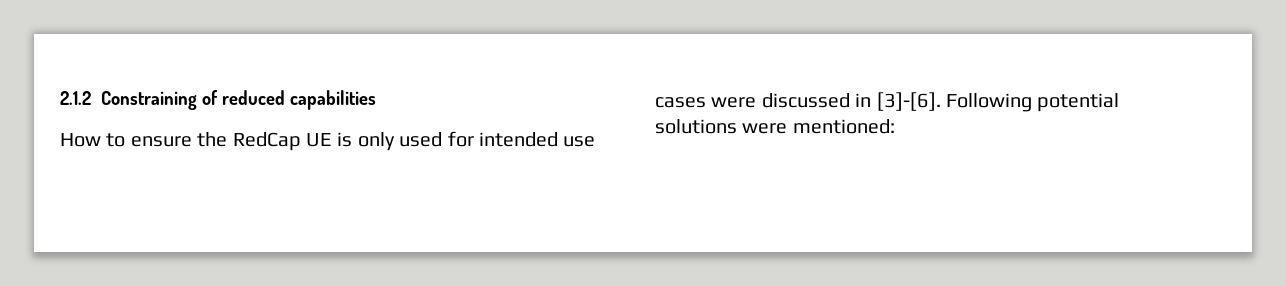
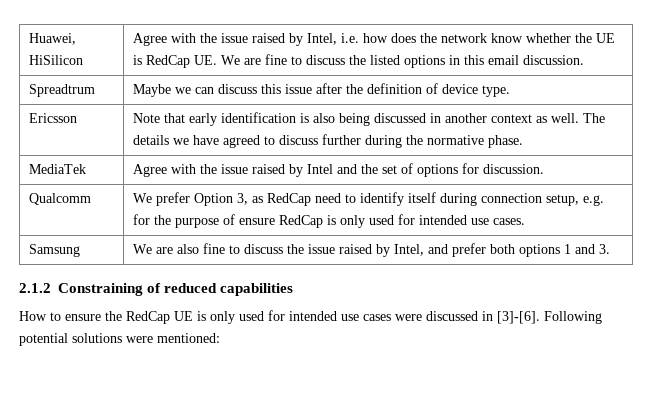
+ Huawei, HiSilicon | Agree with the issue raised by Intel, i.e. how does the network know whether the UE is RedCap UE. We are fine to discuss the listed options in this email discussion.
+ Spreadtrum | Maybe we can discuss this issue after the definition of device type.
+ Ericsson | Note that early identification is also being discussed in another context as well. The details we have agreed to discuss further during the normative phase.
+ MediaTek | Agree with the issue raised by Intel and the set of options for discussion.
+ Qualcomm | We prefer Option 3, as RedCap need to identify itself during connection setup, e.g. for the purpose of ensure RedCap is only used for intended use cases.
+ Samsung | We are also fine to discuss the issue raised by Intel, and prefer both options 1 and 3.

